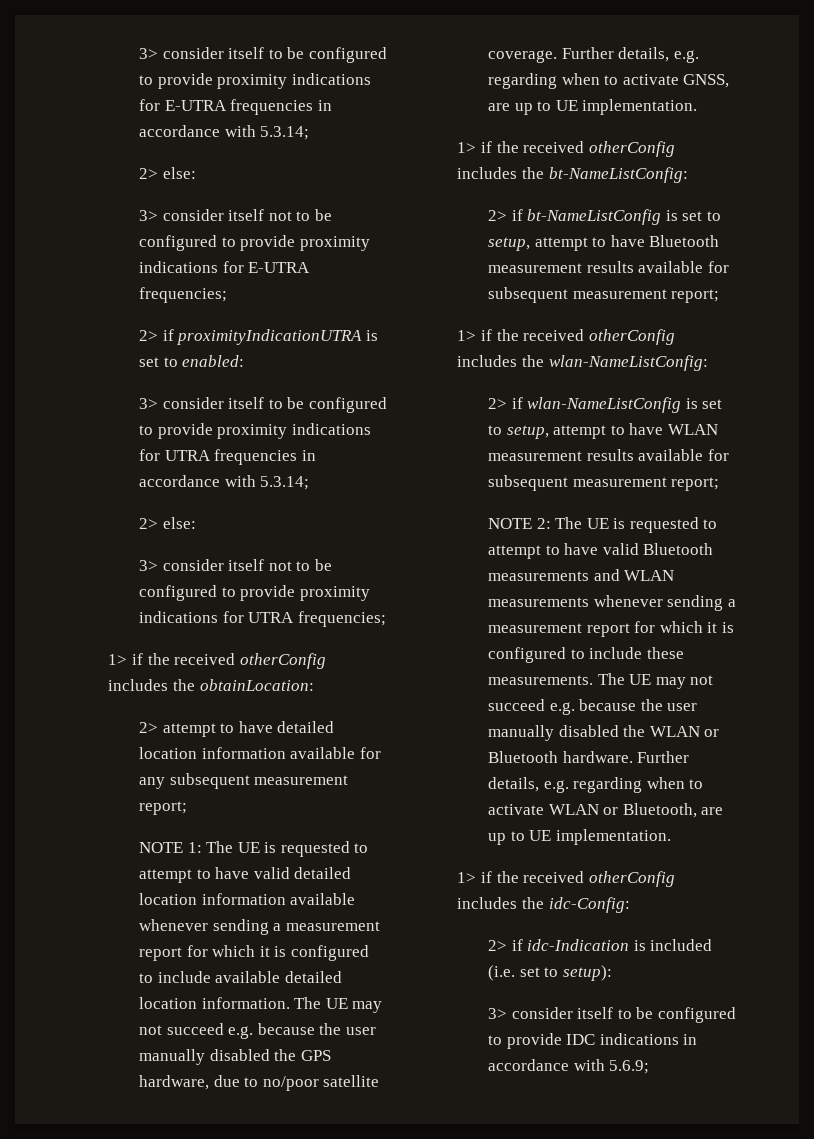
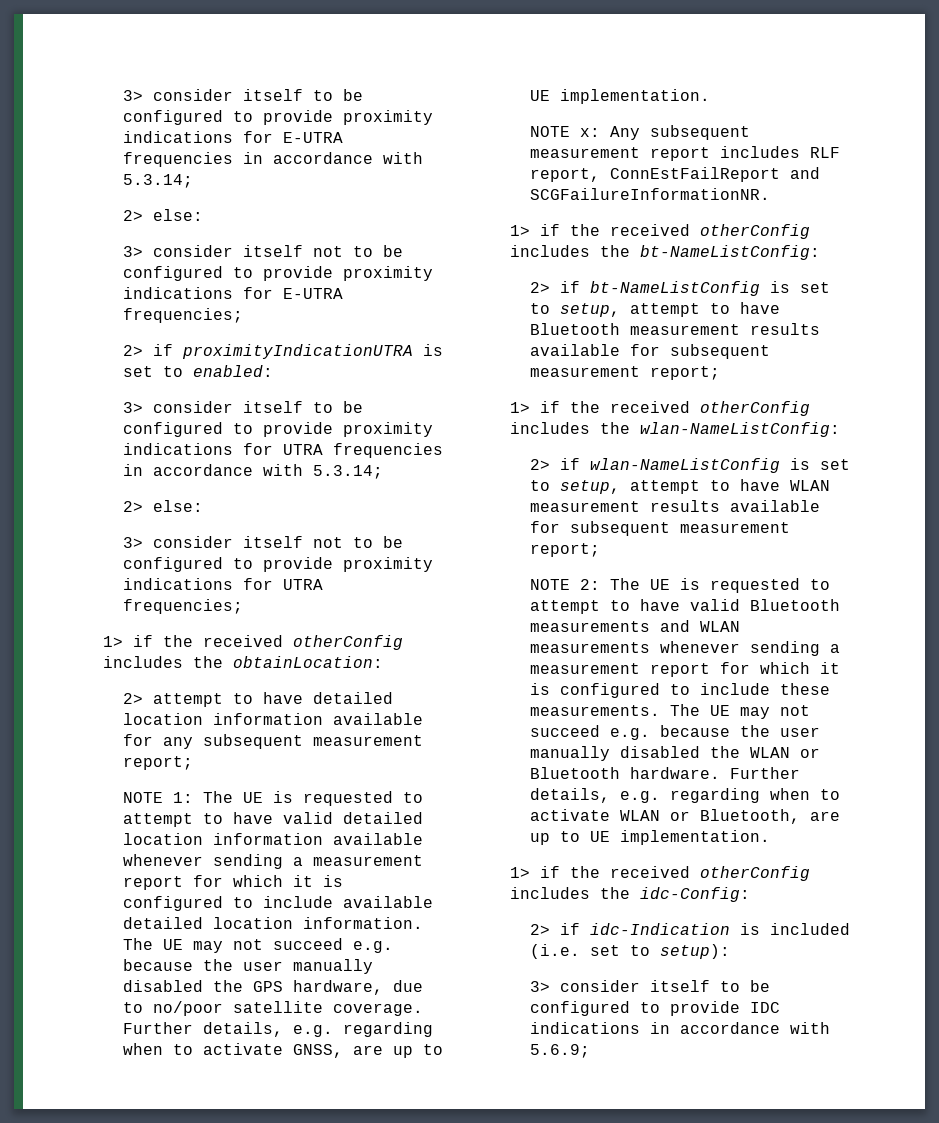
+ NOTE x: Any subsequent measurement report includes RLF report, ConnEstFailReport and SCGFailureInformationNR.

